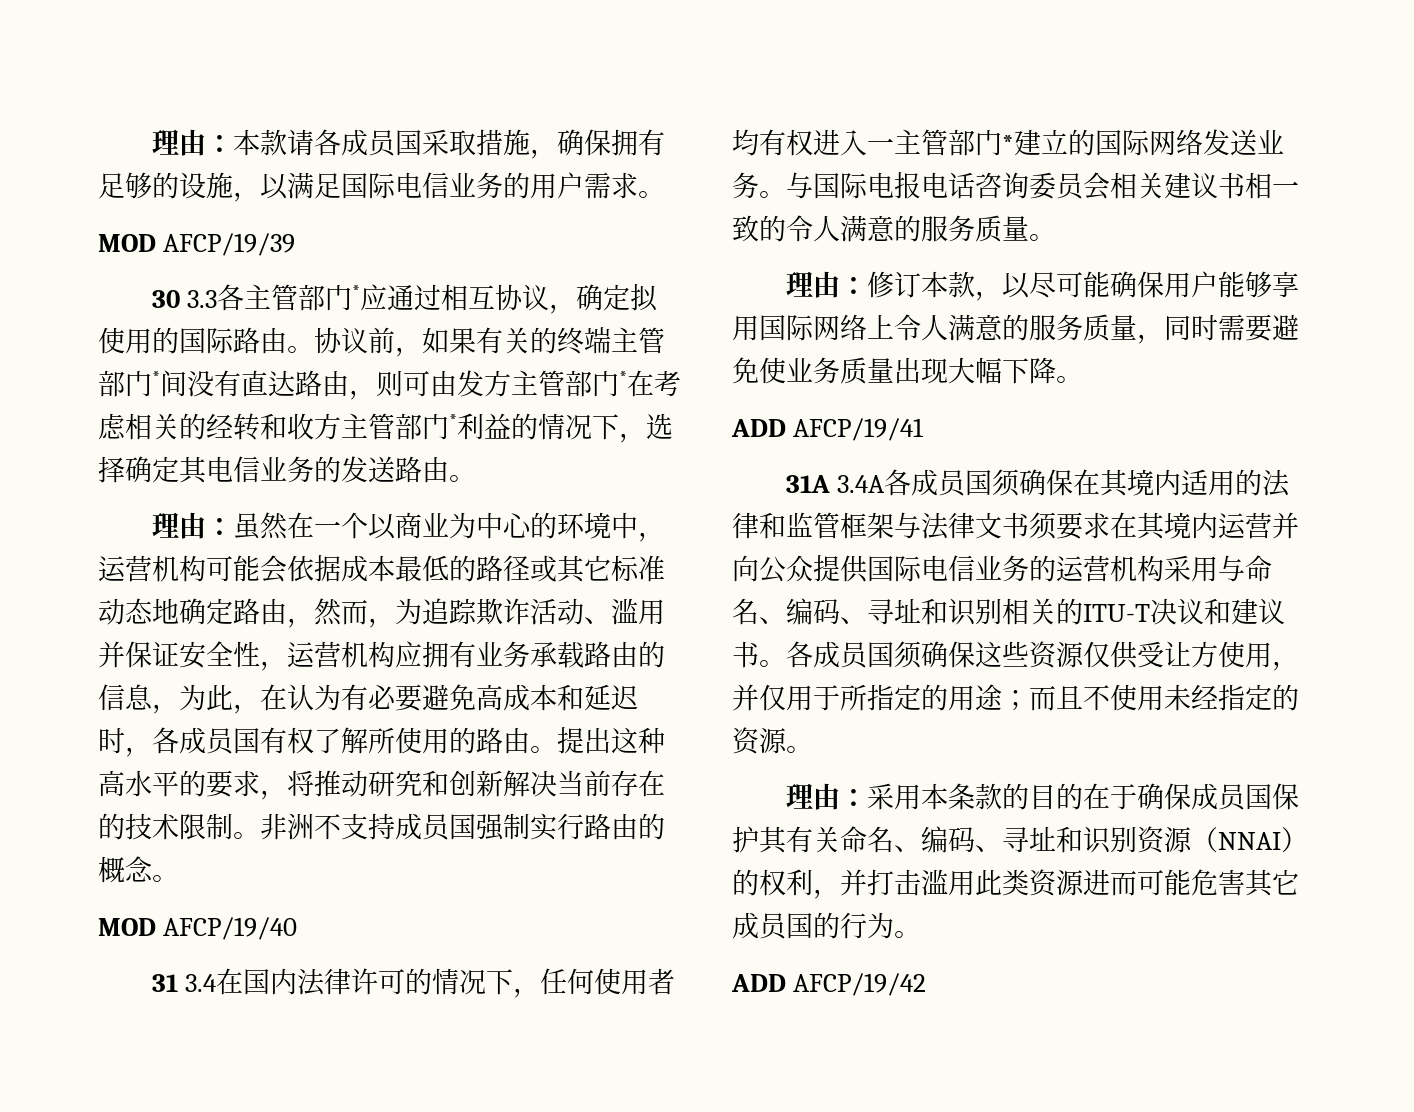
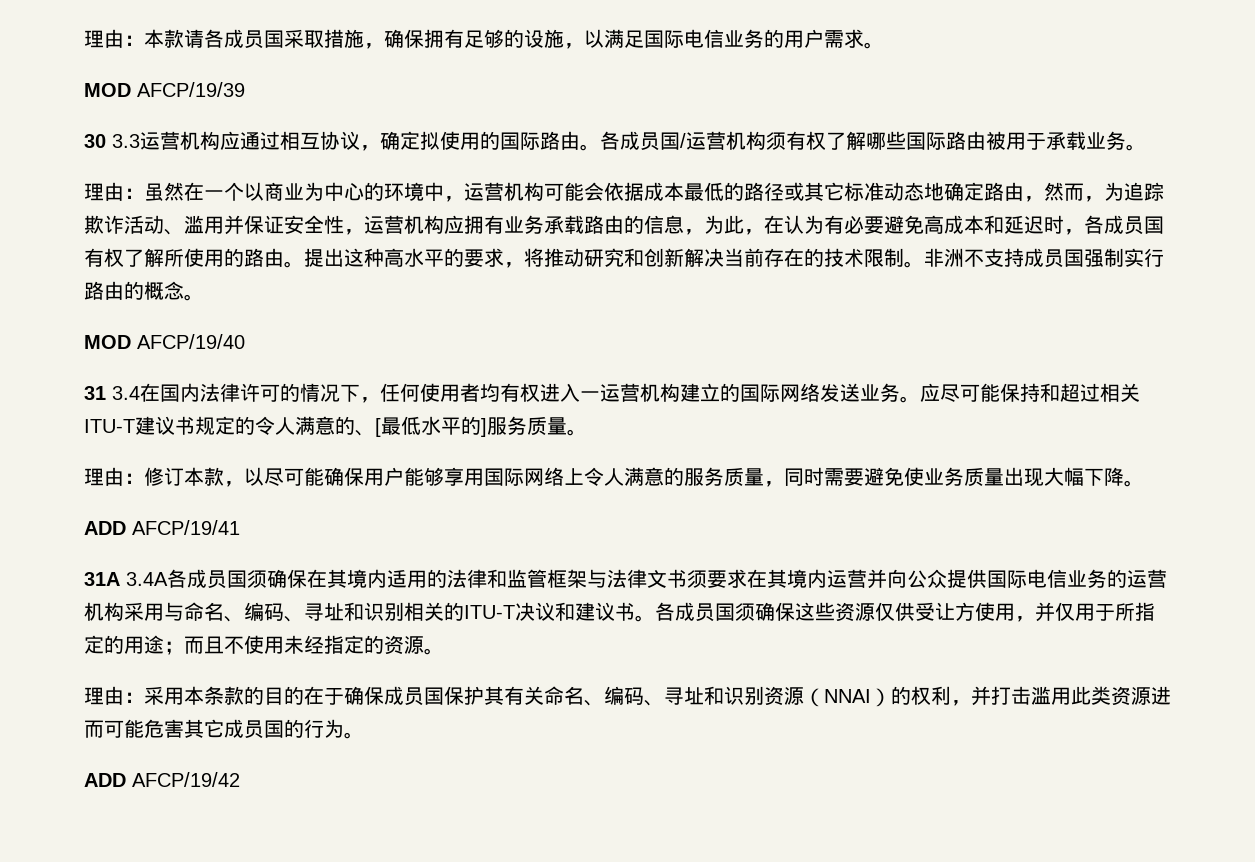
- 30 3.3各主管部门*应通过相互协议，确定拟使用的国际路由。
+ 30 3.3运营机构应通过相互协议，确定拟使用的国际路由。
- 协议前，如果有关的终端主管部门*间没有直达路由，则可由发方主管部门*在考虑相关的经转和收方主管部门*利益的情况下，选择确定其电信业务的发送路由。
+ 各成员国/运营机构须有权了解哪些国际路由被用于承载业务。
- 31 3.4在国内法律许可的情况下，任何使用者均有权进入一主管部门*建立的国际网络发送业务。
+ 31 3.4在国内法律许可的情况下，任何使用者均有权进入一运营机构建立的国际网络发送业务。
- 与国际电报电话咨询委员会相关建议书相一致的令人满意的服务质量。
+ 应尽可能保持和超过相关ITU-T建议书规定的令人满意的、[最低水平的]服务质量。

